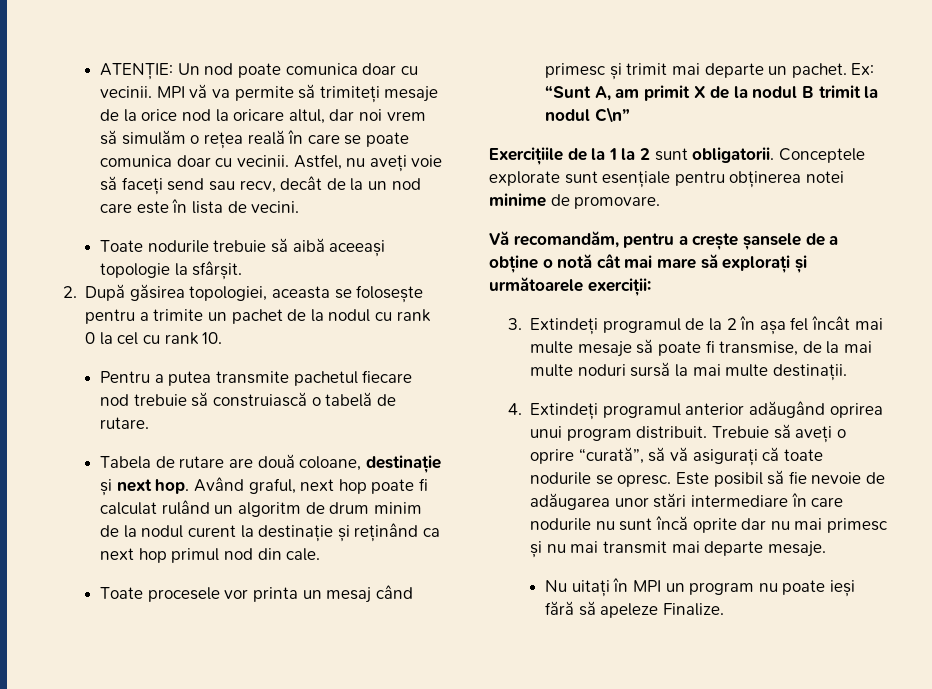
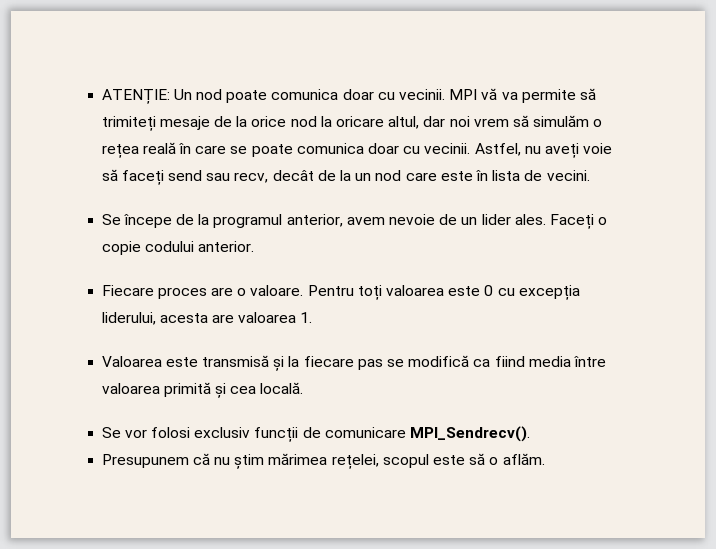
- Toate nodurile trebuie să aibă aceeași topologie la sfârșit.
- 2. După găsirea topologiei, aceasta se folosește pentru a trimite un pachet de la nodul cu rank 0 la cel cu rank 10.
- Pentru a putea transmite pachetul fiecare nod trebuie să construiască o tabelă de rutare.
- Tabela de rutare are două coloane, destinație și next hop. Având graful, next hop poate fi calculat rulând un algoritm de drum minim de la nodul curent la destinație și reținând ca next hop primul nod din cale.
- Toate procesele vor printa un mesaj când primesc și trimit mai departe un pachet. Ex: “Sunt A, am primit X de la nodul B trimit la nodul C\n”
- Exercițiile de la 1 la 2 sunt obligatorii. Conceptele explorate sunt esențiale pentru obținerea notei minime de promovare.
- Vă recomandăm, pentru a crește șansele de a obține o notă cât mai mare să explorați și următoarele exerciții:
- 3. Extindeți programul de la 2 în așa fel încât mai multe mesaje să poate fi transmise, de la mai multe noduri sursă la mai multe destinații.
- 4. Extindeți programul anterior adăugând oprirea unui program distribuit. Trebuie să aveți o oprire “curată”, să vă asigurați că toate nodurile se opresc. Este posibil să fie nevoie de adăugarea unor stări intermediare în care nodurile nu sunt încă oprite dar nu mai primesc și nu mai transmit mai departe mesaje.
- Nu uitați în MPI un program nu poate ieși fără să apeleze Finalize.
+ Se începe de la programul anterior, avem nevoie de un lider ales. Faceți o copie codului anterior.
+ Fiecare proces are o valoare. Pentru toți valoarea este 0 cu excepția liderului, acesta are valoarea 1.
+ Valoarea este transmisă și la fiecare pas se modifică ca fiind media între valoarea primită și cea locală.
+ Se vor folosi exclusiv funcții de comunicare MPI_Sendrecv().
+ Presupunem că nu știm mărimea rețelei, scopul este să o aflăm.

